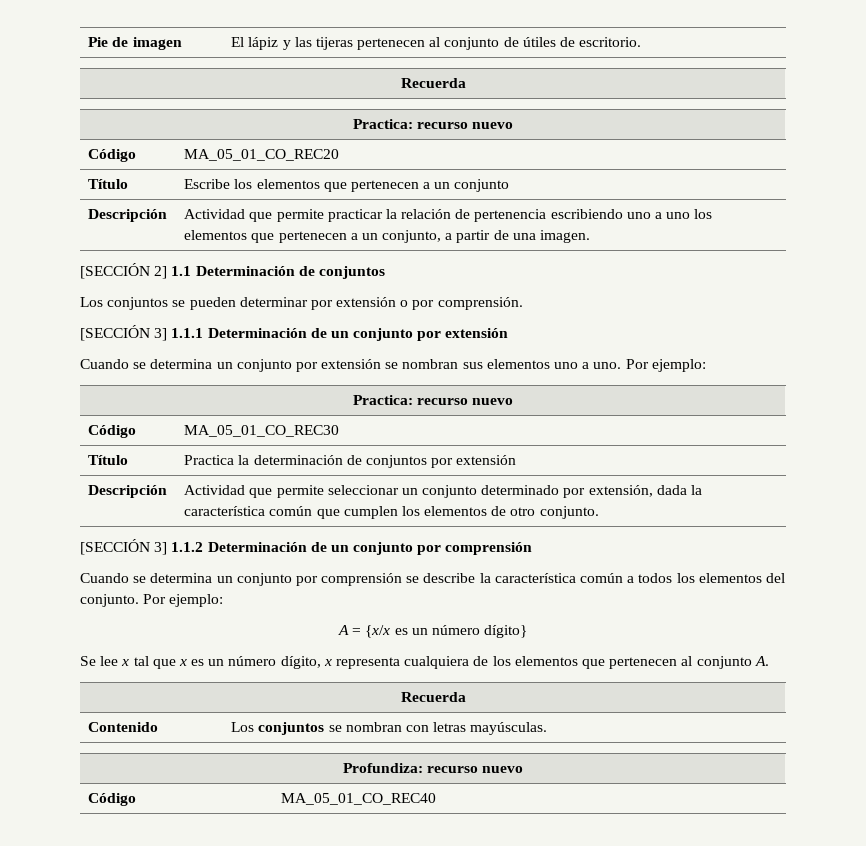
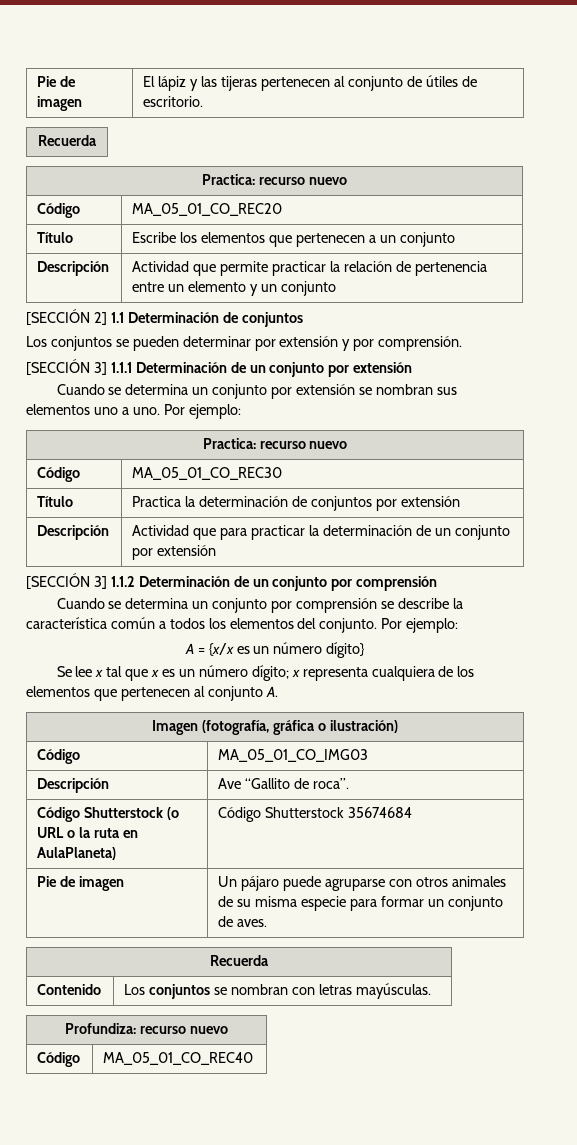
- Descripción | Actividad que permite practicar la relación de pertenencia escribiendo uno a uno los elementos que pertenecen a un conjunto, a partir de una imagen.
+ Descripción | Actividad que permite practicar la relación de pertenencia entre un elemento y un conjunto
- Los conjuntos se pueden determinar por extensión o por comprensión.
+ Los conjuntos se pueden determinar por extensión y por comprensión.
- Descripción | Actividad que permite seleccionar un conjunto determinado por extensión, dada la característica común que cumplen los elementos de otro conjunto.
+ Descripción | Actividad que para practicar la determinación de un conjunto por extensión
- Se lee x tal que x es un número dígito, x representa cualquiera de los elementos que pertenecen al conjunto A.
+ Se lee x tal que x es un número dígito; x representa cualquiera de los elementos que pertenecen al conjunto A.
+ Imagen (fotografía, gráfica o ilustración)
+ Código | MA_05_01_CO_IMG03
+ Descripción | Ave “Gallito de roca”.
+ Código Shutterstock (o URL o la ruta en AulaPlaneta) | Código Shutterstock 35674684
+ Pie de imagen | Un pájaro puede agruparse con otros animales de su misma especie para formar un conjunto de aves.

